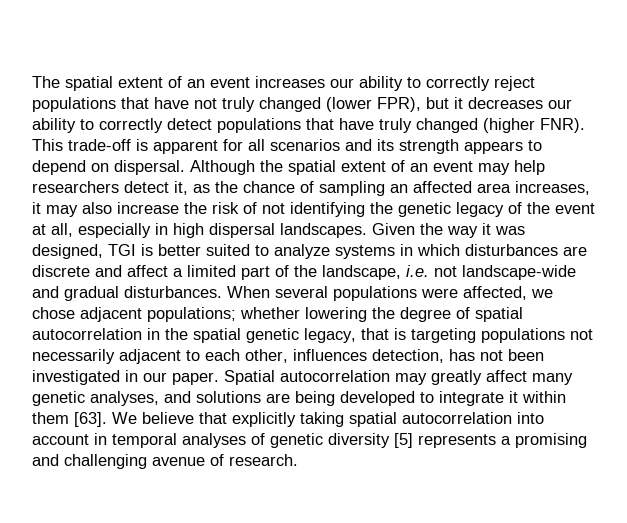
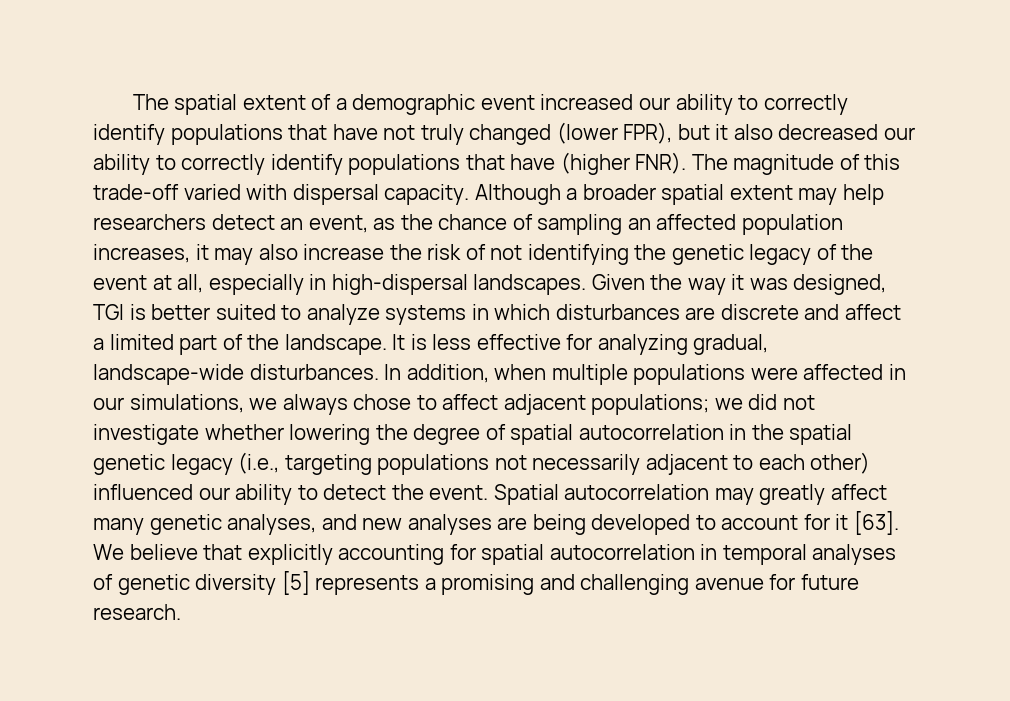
- The spatial extent of an event increases our ability to correctly reject populations that have not truly changed (lower FPR), but it decreases our ability to correctly detect populations that have truly changed (higher FNR). This trade-off is apparent for all scenarios and its strength appears to depend on dispersal. Although the spatial extent of an event may help researchers detect it, as the chance of sampling an affected area increases, it may also increase the risk of not identifying the genetic legacy of the event at all, especially in high dispersal landscapes.
+ The spatial extent of a demographic event increased our ability to correctly identify populations that have not truly changed (lower FPR), but it also decreased our ability to correctly identify populations that have (higher FNR). The magnitude of this trade-off varied with dispersal capacity. Although a broader spatial extent may help researchers detect an event, as the chance of sampling an affected population increases, it may also increase the risk of not identifying the genetic legacy of the event at all, especially in high-dispersal landscapes.
- Given the way it was designed, TGI is better suited to analyze systems in which disturbances are discrete and affect a limited part of the landscape, i.e. not landscape-wide and gradual disturbances. When several populations were affected, we chose adjacent populations; whether lowering the degree of spatial autocorrelation in the spatial genetic legacy, that is targeting populations not necessarily adjacent to each other, influences detection, has not been investigated in our paper.
+ Given the way it was designed, TGI is better suited to analyze systems in which disturbances are discrete and affect a limited part of the landscape. It is less effective for analyzing gradual, landscape-wide disturbances. In addition, when multiple populations were affected in our simulations, we always chose to affect adjacent populations; we did not investigate whether lowering the degree of spatial autocorrelation in the spatial genetic legacy (i.e., targeting populations not necessarily adjacent to each other) influenced our ability to detect the event.
- Spatial autocorrelation may greatly affect many genetic analyses, and solutions are being developed to integrate it within them [63].
+ Spatial autocorrelation may greatly affect many genetic analyses, and new analyses are being developed to account for it [63].
- We believe that explicitly taking spatial autocorrelation into account in temporal analyses of genetic diversity [5] represents a promising and challenging avenue of research.
+ We believe that explicitly accounting for spatial autocorrelation in temporal analyses of genetic diversity [5] represents a promising and challenging avenue for future research.

